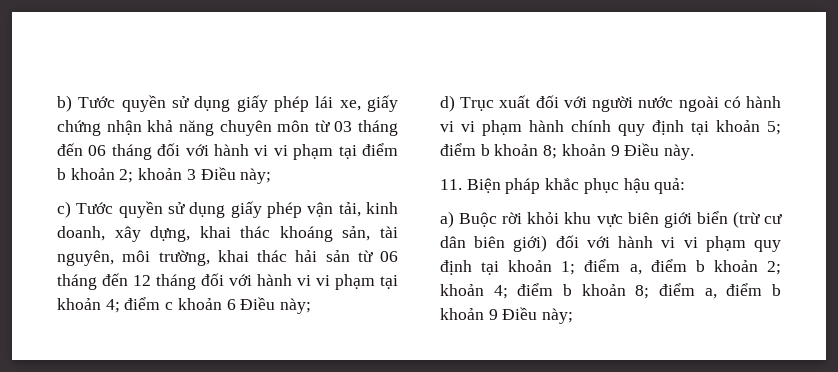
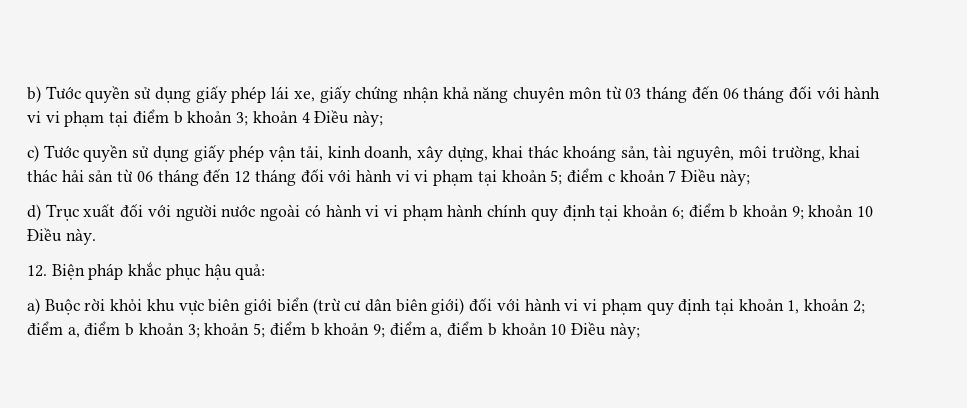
- b) Tước quyền sử dụng giấy phép lái xe, giấy chứng nhận khả năng chuyên môn từ 03 tháng đến 06 tháng đối với hành vi vi phạm tại điểm b khoản 2; khoản 3 Điều này;
+ b) Tước quyền sử dụng giấy phép lái xe, giấy chứng nhận khả năng chuyên môn từ 03 tháng đến 06 tháng đối với hành vi vi phạm tại điểm b khoản 3; khoản 4 Điều này;
- c) Tước quyền sử dụng giấy phép vận tải, kinh doanh, xây dựng, khai thác khoáng sản, tài nguyên, môi trường, khai thác hải sản từ 06 tháng đến 12 tháng đối với hành vi vi phạm tại khoản 4; điểm c khoản 6 Điều này;
+ c) Tước quyền sử dụng giấy phép vận tải, kinh doanh, xây dựng, khai thác khoáng sản, tài nguyên, môi trường, khai thác hải sản từ 06 tháng đến 12 tháng đối với hành vi vi phạm tại khoản 5; điểm c khoản 7 Điều này;
- d) Trục xuất đối với người nước ngoài có hành vi vi phạm hành chính quy định tại khoản 5; điểm b khoản 8; khoản 9 Điều này.
+ d) Trục xuất đối với người nước ngoài có hành vi vi phạm hành chính quy định tại khoản 6; điểm b khoản 9; khoản 10 Điều này.
- 11. Biện pháp khắc phục hậu quả:
+ 12. Biện pháp khắc phục hậu quả:
- a) Buộc rời khỏi khu vực biên giới biển (trừ cư dân biên giới) đối với hành vi vi phạm quy định tại khoản 1; điểm a, điểm b khoản 2; khoản 4; điểm b khoản 8; điểm a, điểm b khoản 9 Điều này;
+ a) Buộc rời khỏi khu vực biên giới biển (trừ cư dân biên giới) đối với hành vi vi phạm quy định tại khoản 1, khoản 2; điểm a, điểm b khoản 3; khoản 5; điểm b khoản 9; điểm a, điểm b khoản 10 Điều này;

